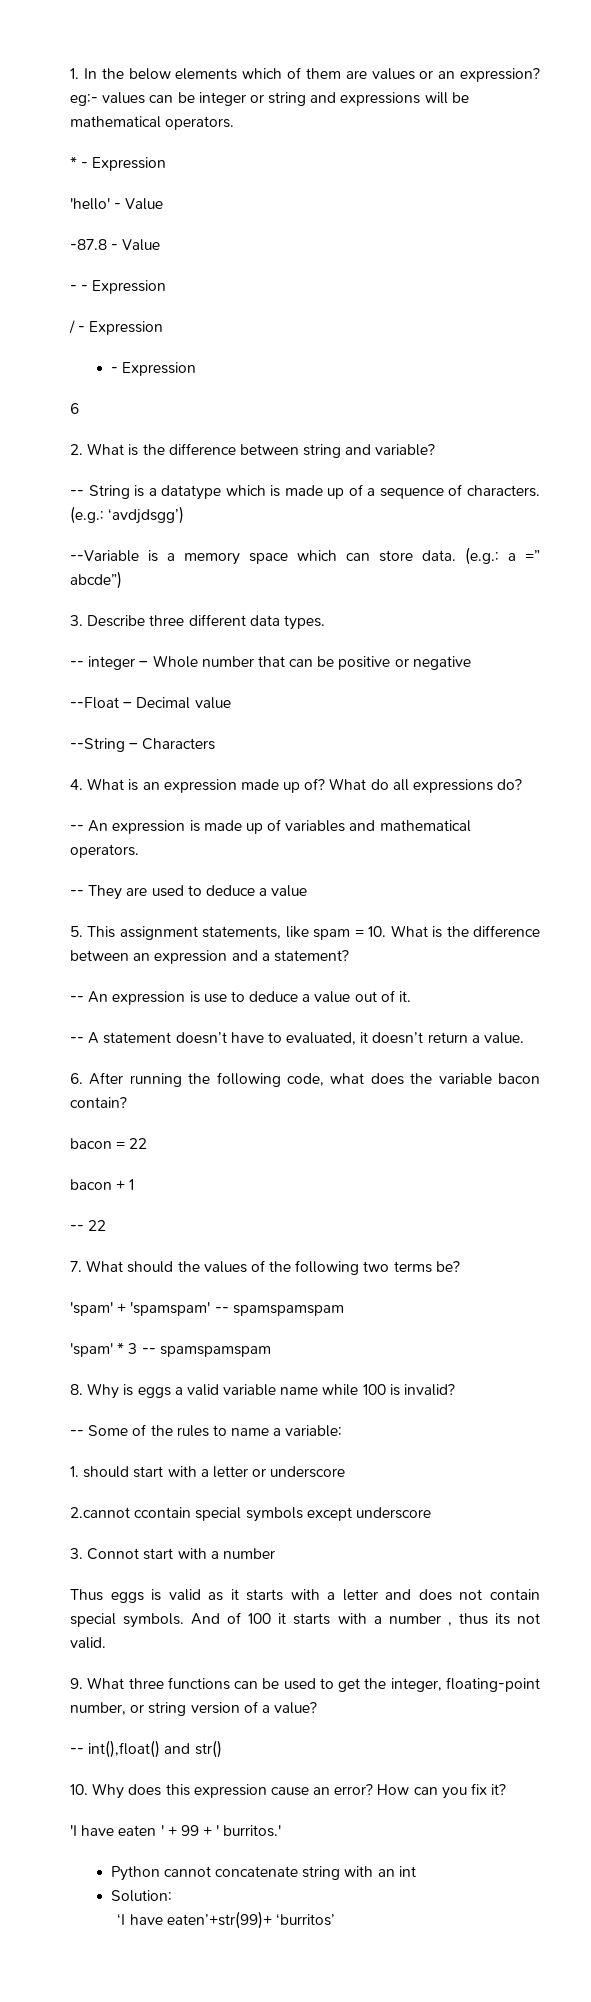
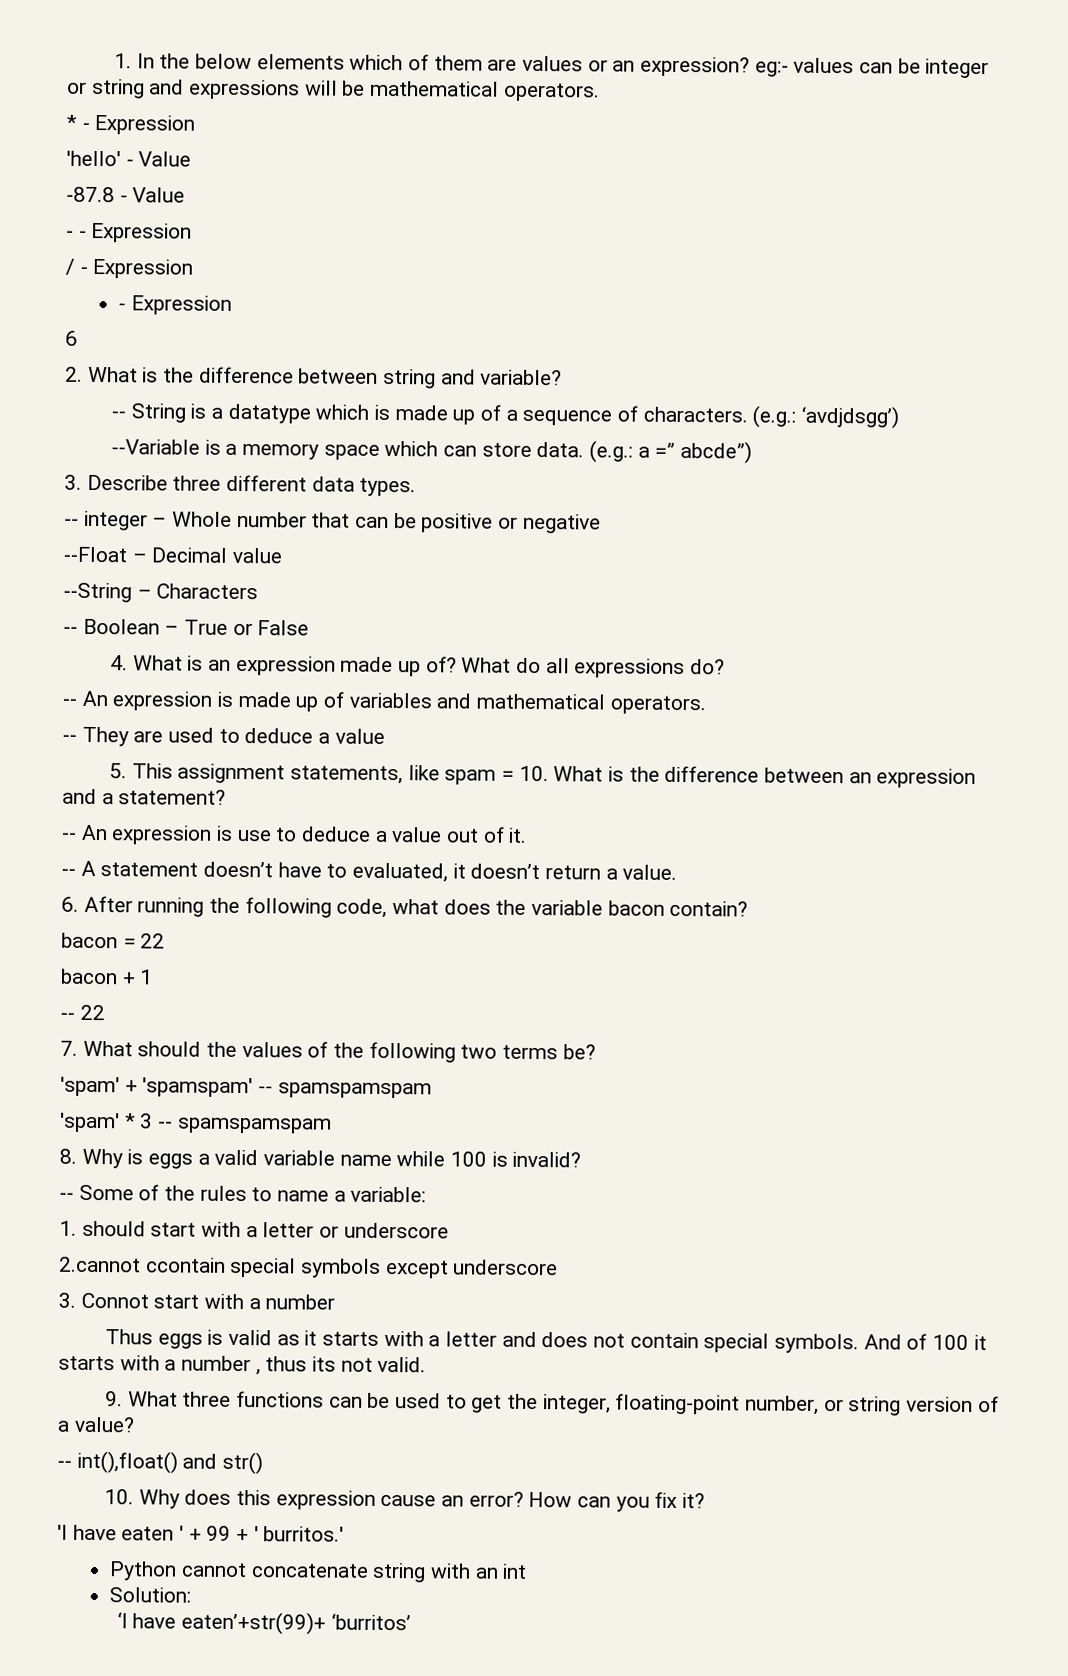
+ -- Boolean – True or False

